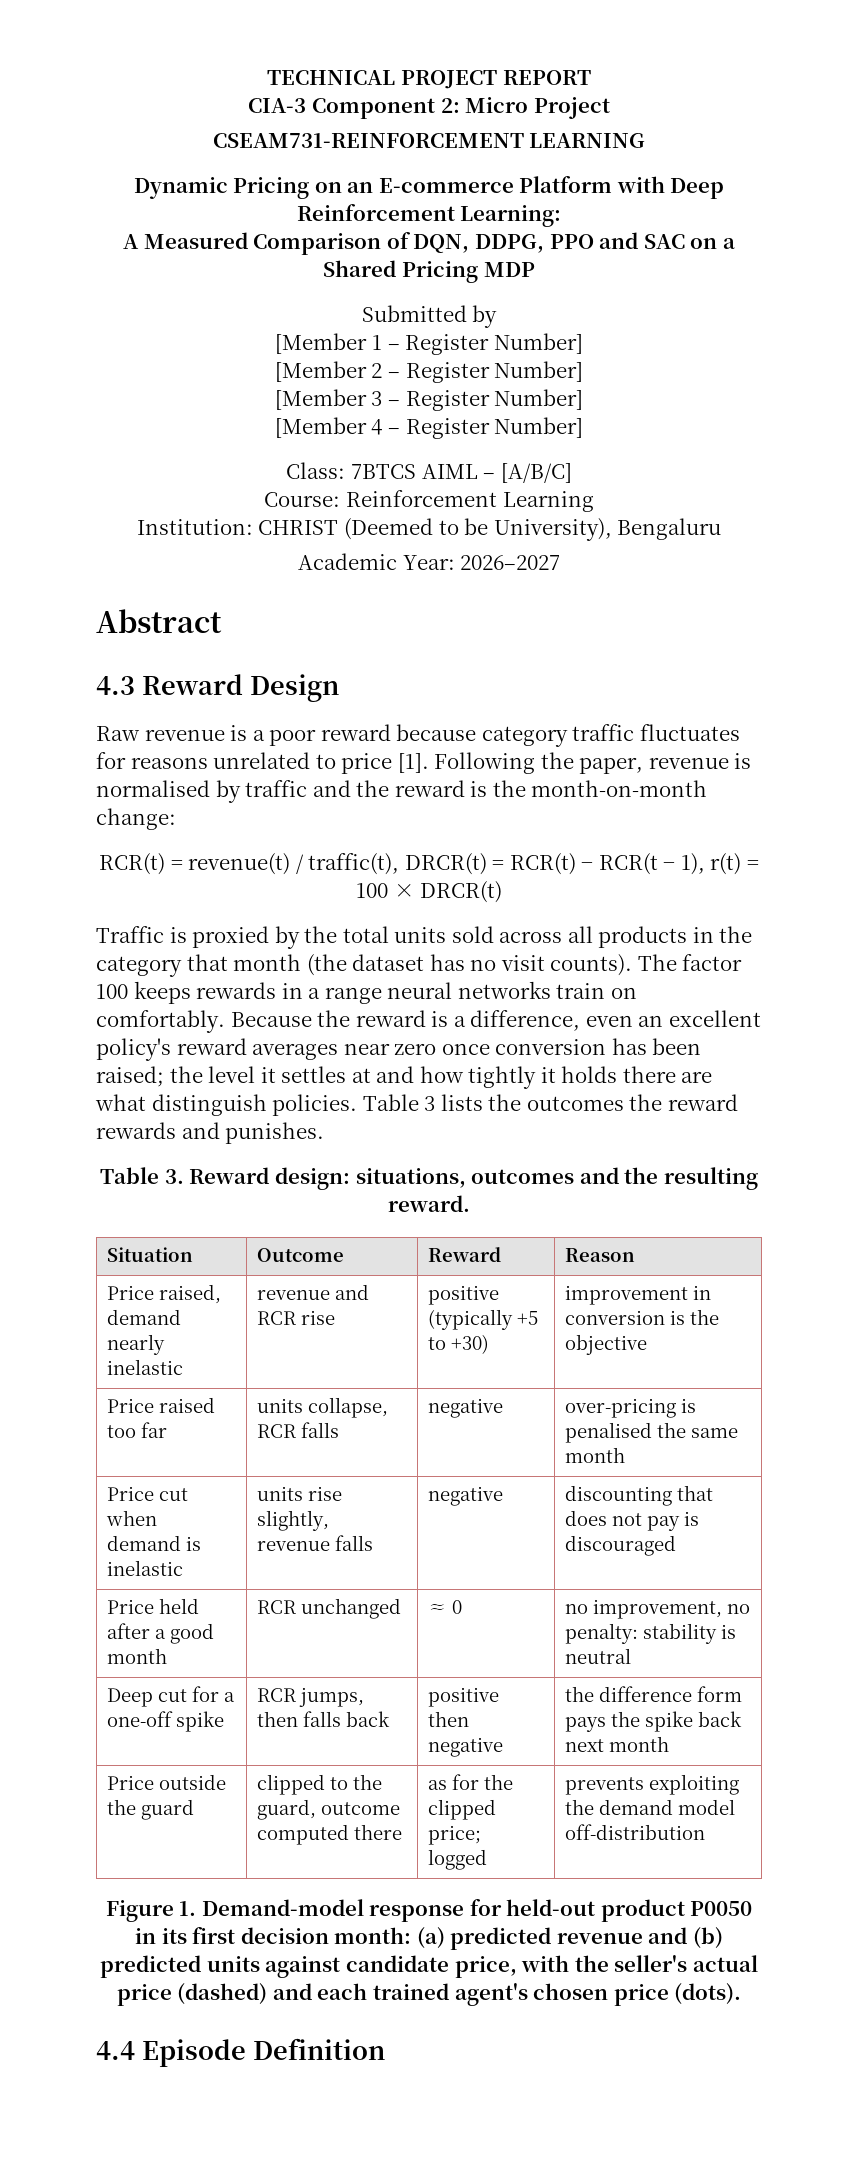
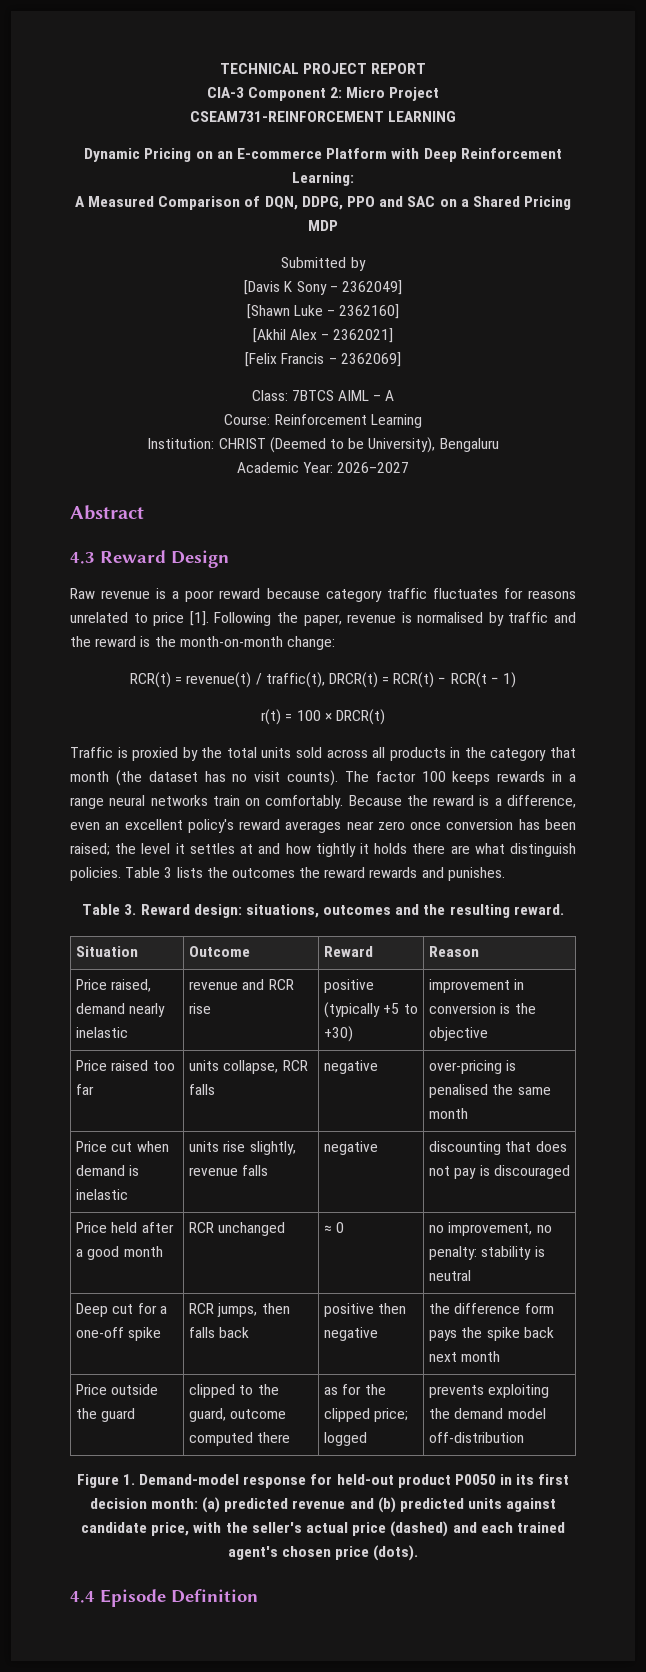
- [Member 1 – Register Number]
- [Member 2 – Register Number]
- [Member 3 – Register Number]
- [Member 4 – Register Number]
+ [Davis K Sony – 2362049]
+ [Shawn Luke – 2362160]
+ [Akhil Alex – 2362021]
+ [Felix Francis – 2362069]
- Class: 7BTCS AIML – [A/B/C]
+ Class: 7BTCS AIML – A
- RCR(t) = revenue(t) / traffic(t), DRCR(t) = RCR(t) − RCR(t − 1), r(t) = 100 × DRCR(t)
+ RCR(t) = revenue(t) / traffic(t), DRCR(t) = RCR(t) − RCR(t − 1)
+ r(t) = 100 × DRCR(t)

